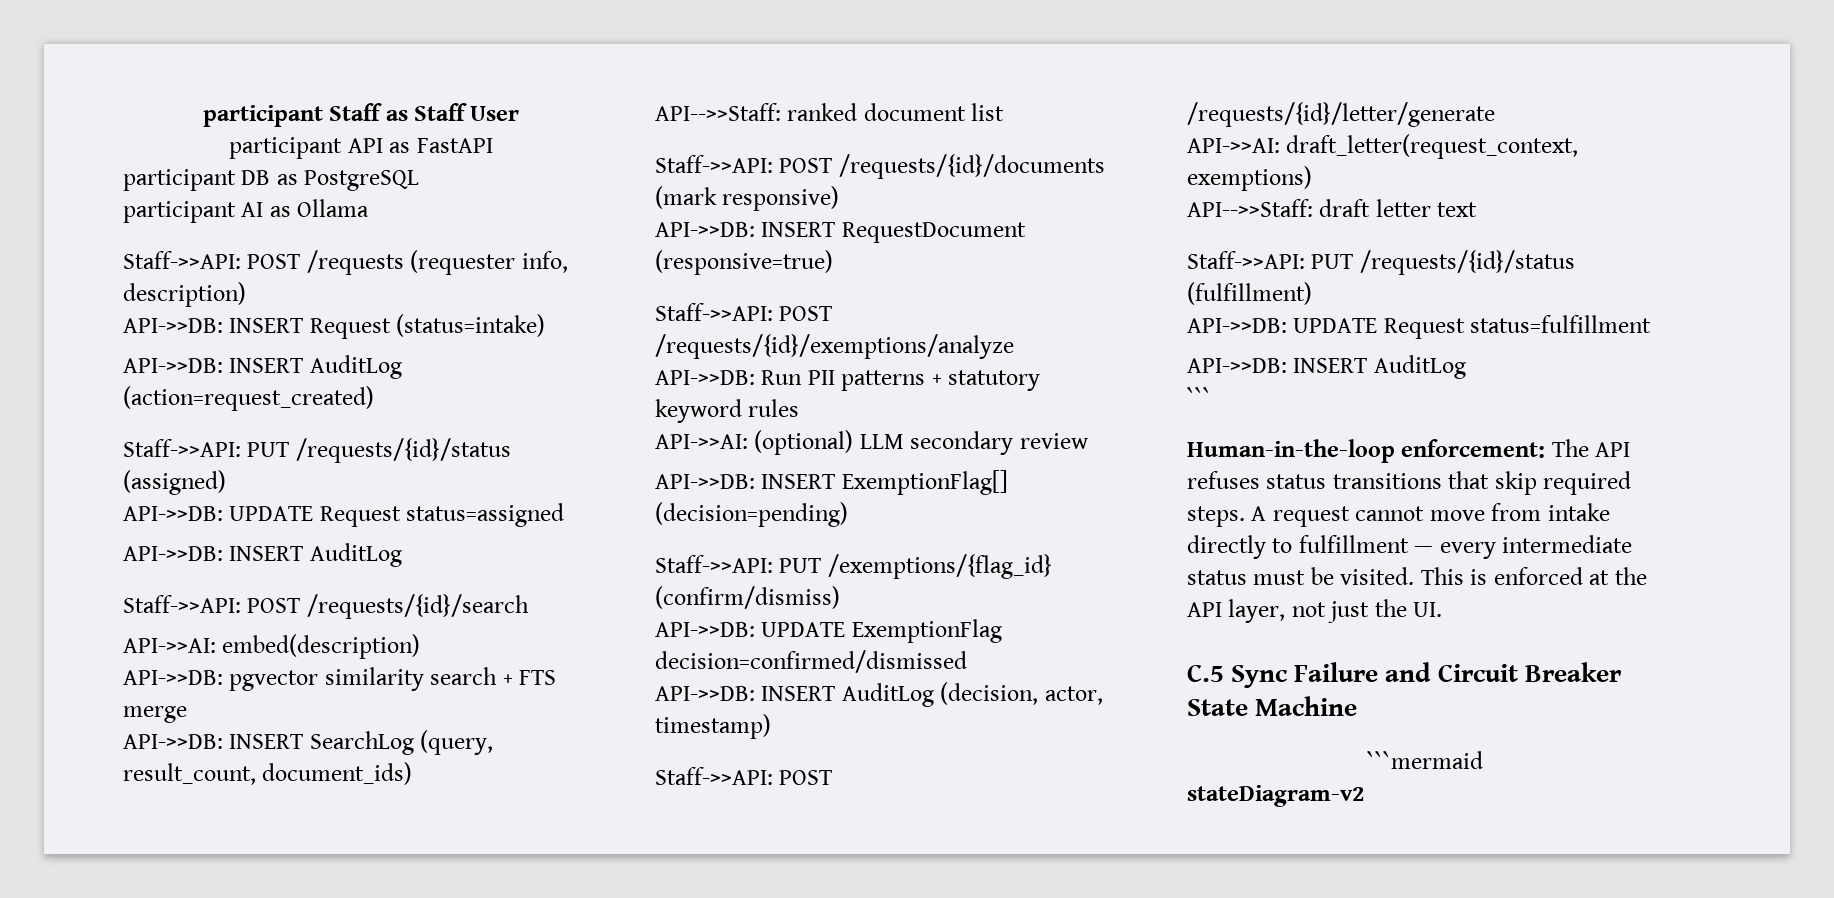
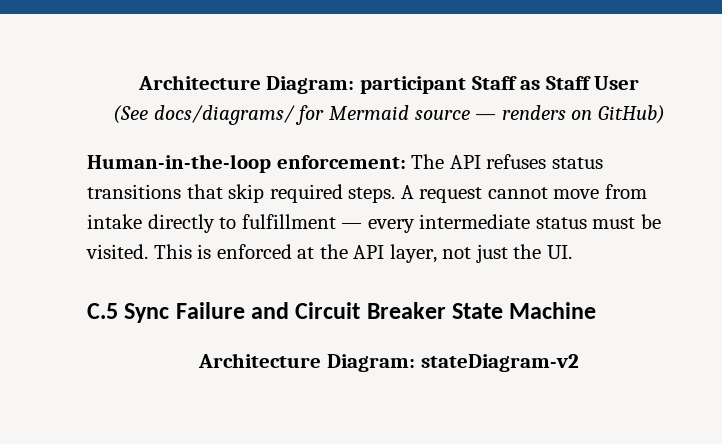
- participant Staff as Staff User
+ Architecture Diagram: participant Staff as Staff User
- participant API as FastAPI
- participant DB as PostgreSQL
- participant AI as Ollama
- Staff->>API: POST /requests (requester info, description)
- API->>DB: INSERT Request (status=intake)
- API->>DB: INSERT AuditLog (action=request_created)
- Staff->>API: PUT /requests/{id}/status (assigned)
- API->>DB: UPDATE Request status=assigned
- API->>DB: INSERT AuditLog
- Staff->>API: POST /requests/{id}/search
- API->>AI: embed(description)
- API->>DB: pgvector similarity search + FTS merge
- API->>DB: INSERT SearchLog (query, result_count, document_ids)
- API-->>Staff: ranked document list
- Staff->>API: POST /requests/{id}/documents (mark responsive)
- API->>DB: INSERT RequestDocument (responsive=true)
- Staff->>API: POST /requests/{id}/exemptions/analyze
- API->>DB: Run PII patterns + statutory keyword rules
- API->>AI: (optional) LLM secondary review
- API->>DB: INSERT ExemptionFlag[] (decision=pending)
- Staff->>API: PUT /exemptions/{flag_id} (confirm/dismiss)
- API->>DB: UPDATE ExemptionFlag decision=confirmed/dismissed
- API->>DB: INSERT AuditLog (decision, actor, timestamp)
- Staff->>API: POST /requests/{id}/letter/generate
- API->>AI: draft_letter(request_context, exemptions)
- API-->>Staff: draft letter text
- Staff->>API: PUT /requests/{id}/status (fulfillment)
- API->>DB: UPDATE Request status=fulfillment
- API->>DB: INSERT AuditLog
- ```
+ (See docs/diagrams/ for Mermaid source — renders on GitHub)
- ```mermaid
- stateDiagram-v2
+ Architecture Diagram: stateDiagram-v2

